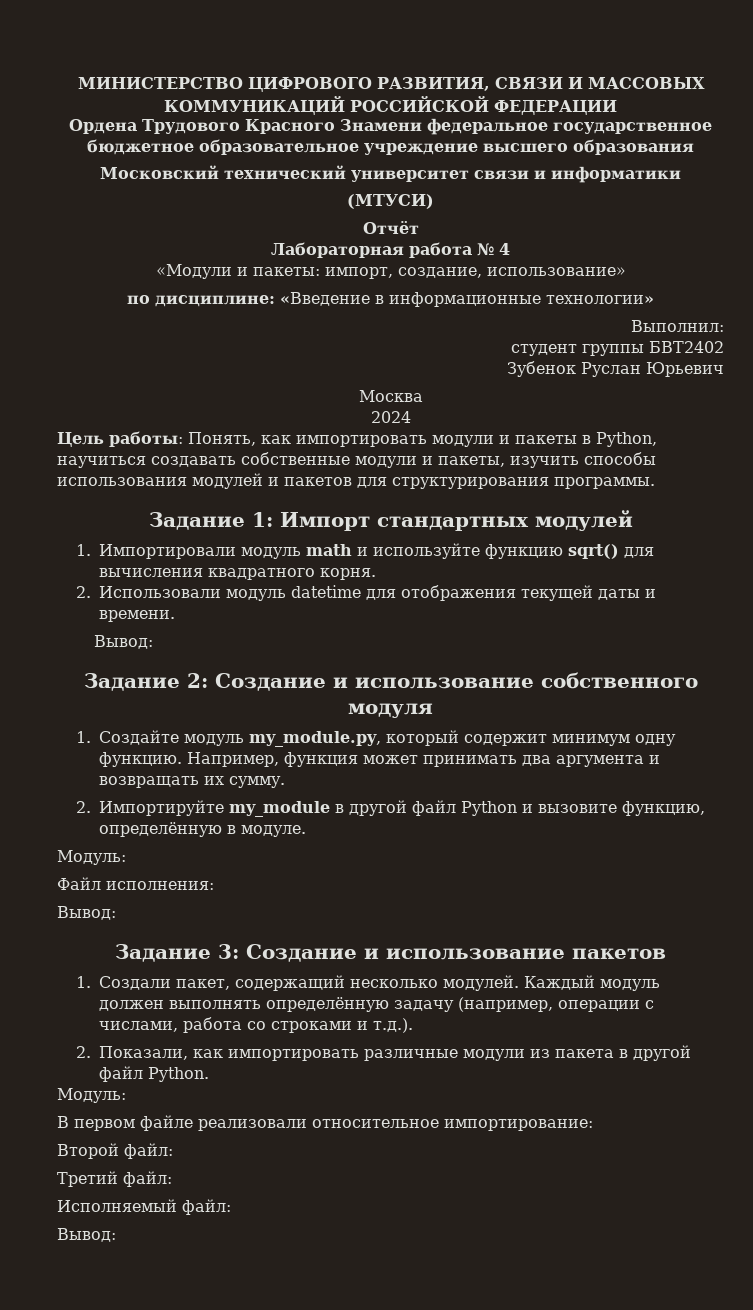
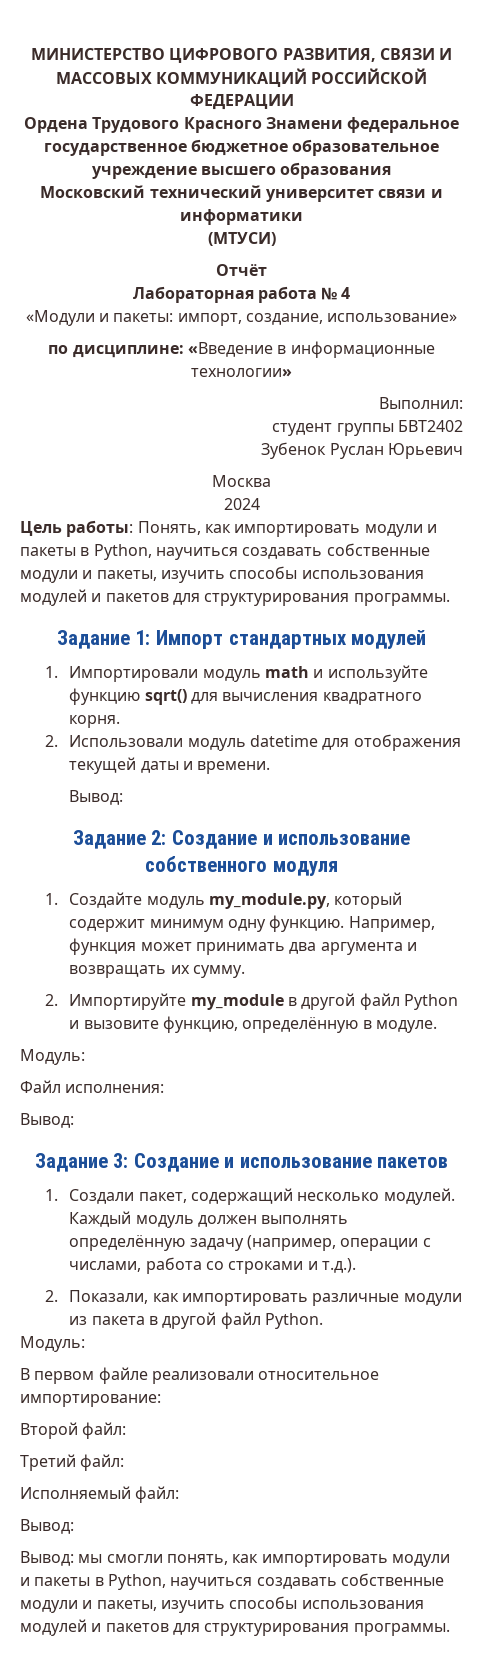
+ Вывод: мы смогли понять, как импортировать модули и пакеты в Python, научиться создавать собственные модули и пакеты, изучить способы использования модулей и пакетов для структурирования программы.

